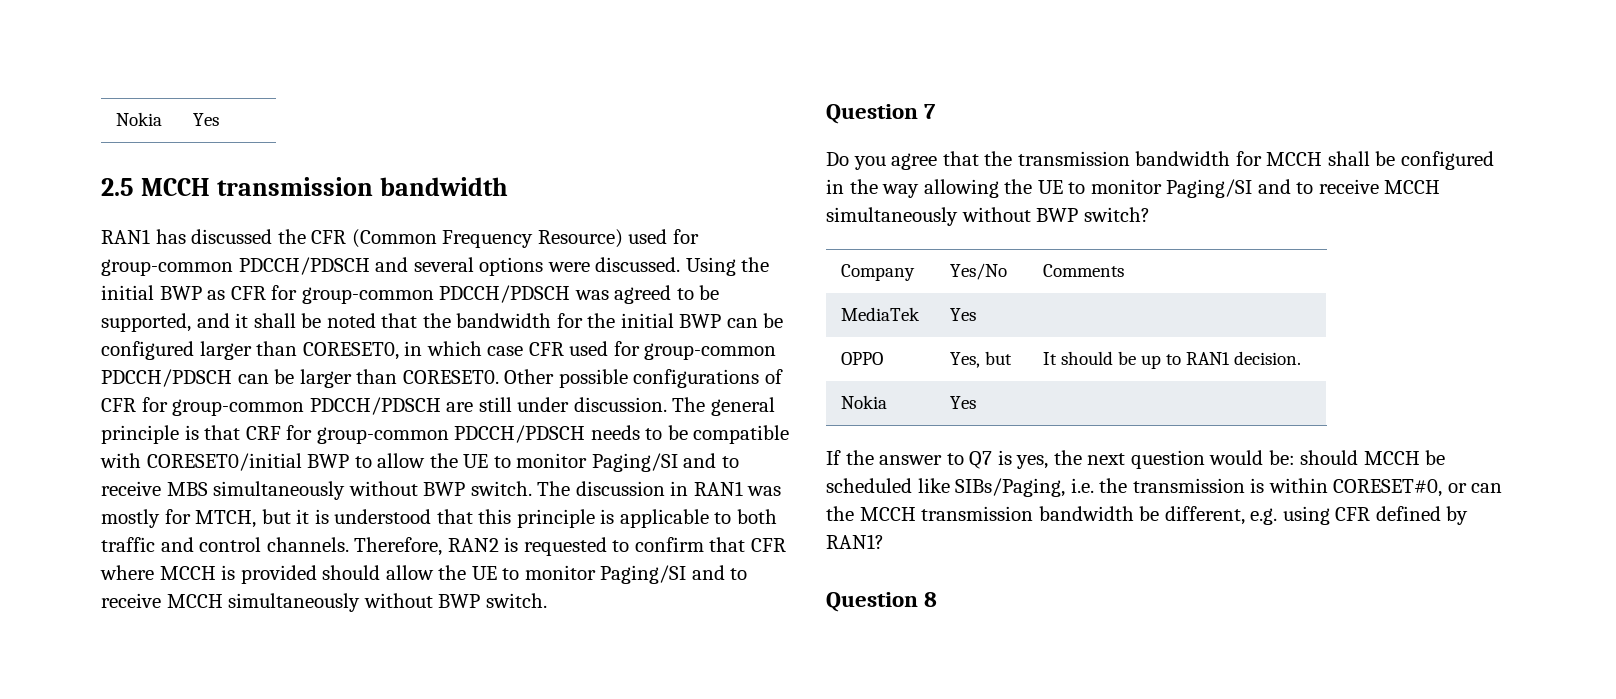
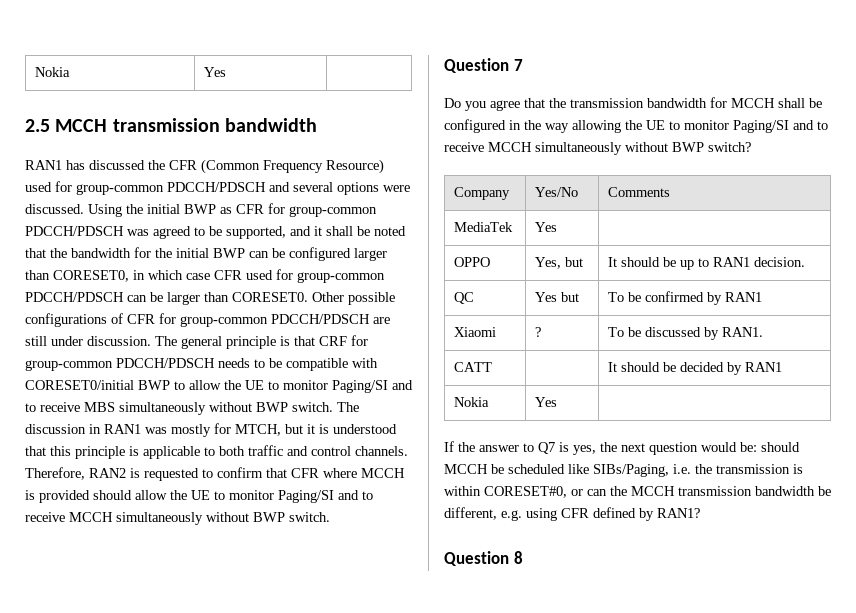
+ QC | Yes but | To be confirmed by RAN1
+ Xiaomi | ? | To be discussed by RAN1.
+ CATT | | It should be decided by RAN1

